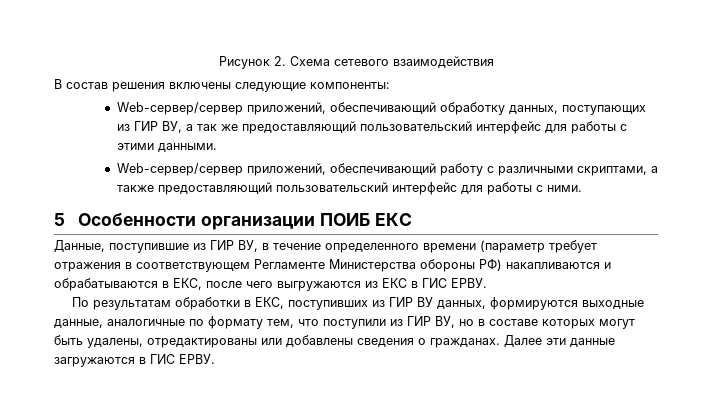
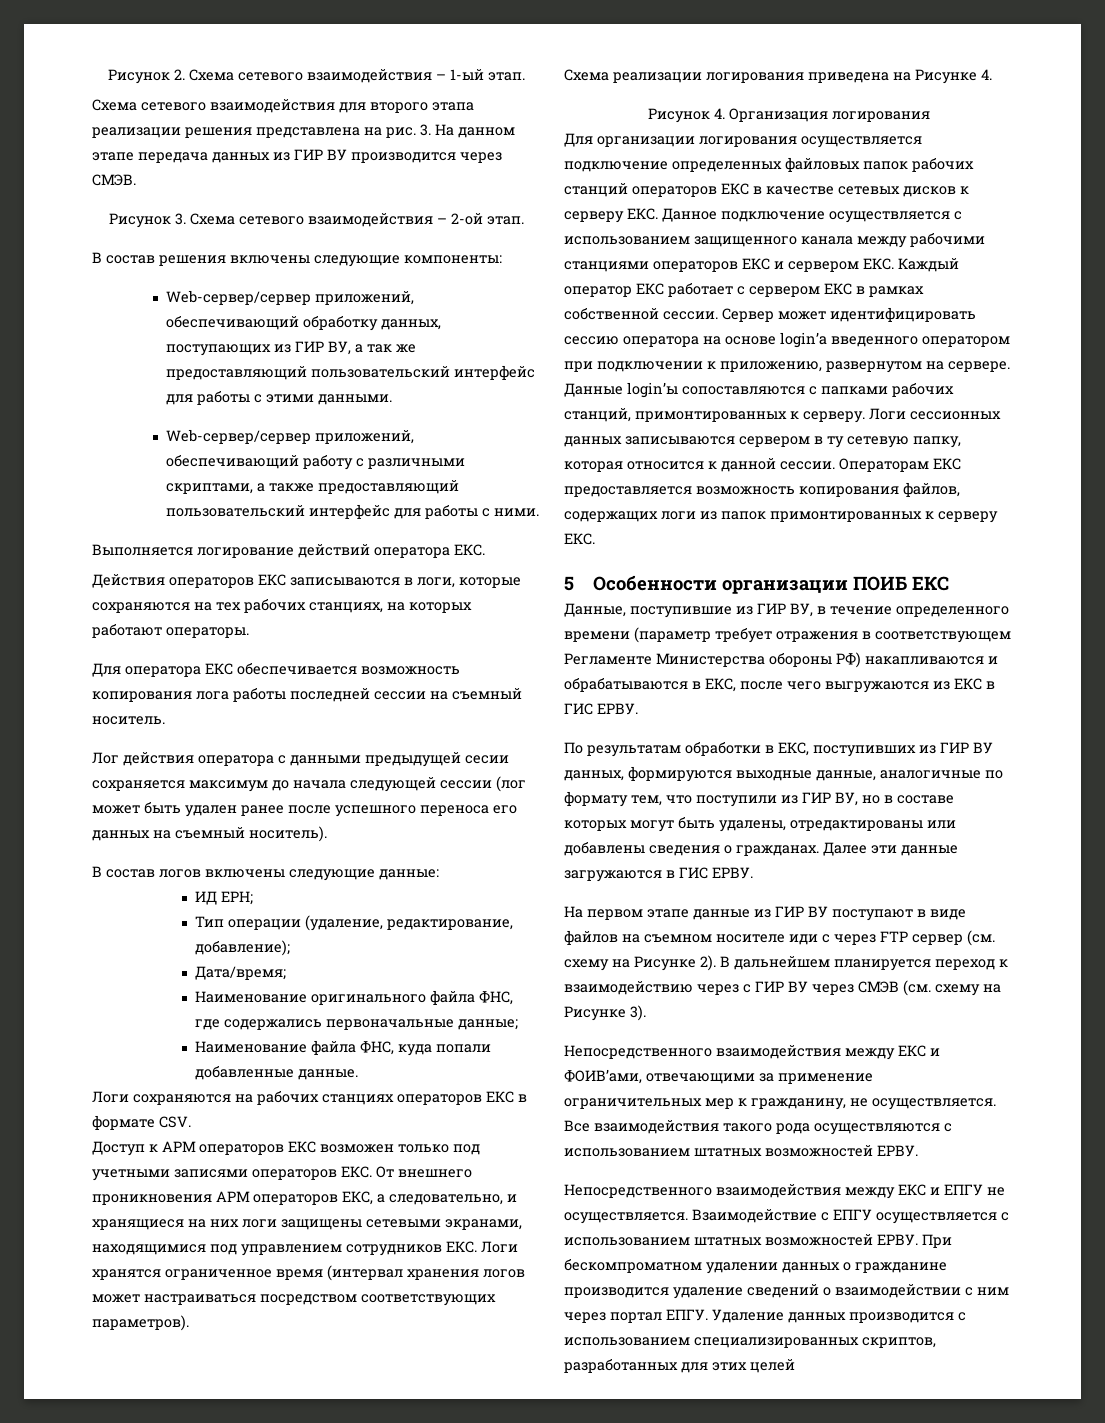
- Рисунок 2. Схема сетевого взаимодействия
+ Рисунок 2. Схема сетевого взаимодействия – 1-ый этап.
+ Схема сетевого взаимодействия для второго этапа реализации решения представлена на рис. 3. На данном этапе передача данных из ГИР ВУ производится через СМЭВ.
+ Рисунок 3. Схема сетевого взаимодействия – 2-ой этап.
+ Выполняется логирование действий оператора ЕКС.
+ Действия операторов ЕКС записываются в логи, которые сохраняются на тех рабочих станциях, на которых работают операторы.
+ Для оператора ЕКС обеспечивается возможность копирования лога работы последней сессии на съемный носитель.
+ Лог действия оператора с данными предыдущей сесии сохраняется максимум до начала следующей сессии (лог может быть удален ранее после успешного переноса его данных на съемный носитель).
+ В состав логов включены следующие данные:
+ ИД ЕРН;
+ Тип операции (удаление, редактирование, добавление);
+ Дата/время;
+ Наименование оригинального файла ФНС, где содержались первоначальные данные;
+ Наименование файла ФНС, куда попали добавленные данные.
+ Логи сохраняются на рабочих станциях операторов ЕКС в формате CSV.
+ Доступ к АРМ операторов ЕКС возможен только под учетными записями операторов ЕКС. От внешнего проникновения АРМ операторов ЕКС, а следовательно, и хранящиеся на них логи защищены сетевыми экранами, находящимися под управлением сотрудников ЕКС. Логи хранятся ограниченное время (интервал хранения логов может настраиваться посредством соответствующих параметров).
+ Схема реализации логирования приведена на Рисунке 4.
+ Рисунок 4. Организация логирования
+ Для организации логирования осуществляется подключение определенных файловых папок рабочих станций операторов ЕКС в качестве сетевых дисков к серверу ЕКС. Данное подключение осуществляется с использованием защищенного канала между рабочими станциями операторов ЕКС и сервером ЕКС. Каждый оператор ЕКС работает с сервером ЕКС в рамках собственной сессии. Сервер может идентифицировать сессию оператора на основе login’а введенного оператором при подключении к приложению, развернутом на сервере. Данные login’ы сопоставляются с папками рабочих станций, примонтированных к серверу. Логи сессионных данных записываются сервером в ту сетевую папку, которая относится к данной сессии. Операторам ЕКС предоставляется возможность копирования файлов, содержащих логи из папок примонтированных к серверу ЕКС.
+ На первом этапе данные из ГИР ВУ поступают в виде файлов на съемном носителе иди с через FTP сервер (см. схему на Рисунке 2). В дальнейшем планируется переход к взаимодействию через с ГИР ВУ через СМЭВ (см. схему на Рисунке 3).
+ Непосредственного взаимодействия между ЕКС и ФОИВ’ами, отвечающими за применение ограничительных мер к гражданину, не осуществляется. Все взаимодействия такого рода осуществляются с использованием штатных возможностей ЕРВУ.
+ Непосредственного взаимодействия между ЕКС и ЕПГУ не осуществляется. Взаимодействие с ЕПГУ осуществляется с использованием штатных возможностей ЕРВУ. При бескомпроматном удалении данных о гражданине производится удаление сведений о взаимодействии с ним через портал ЕПГУ. Удаление данных производится с использованием специализированных скриптов, разработанных для этих целей

